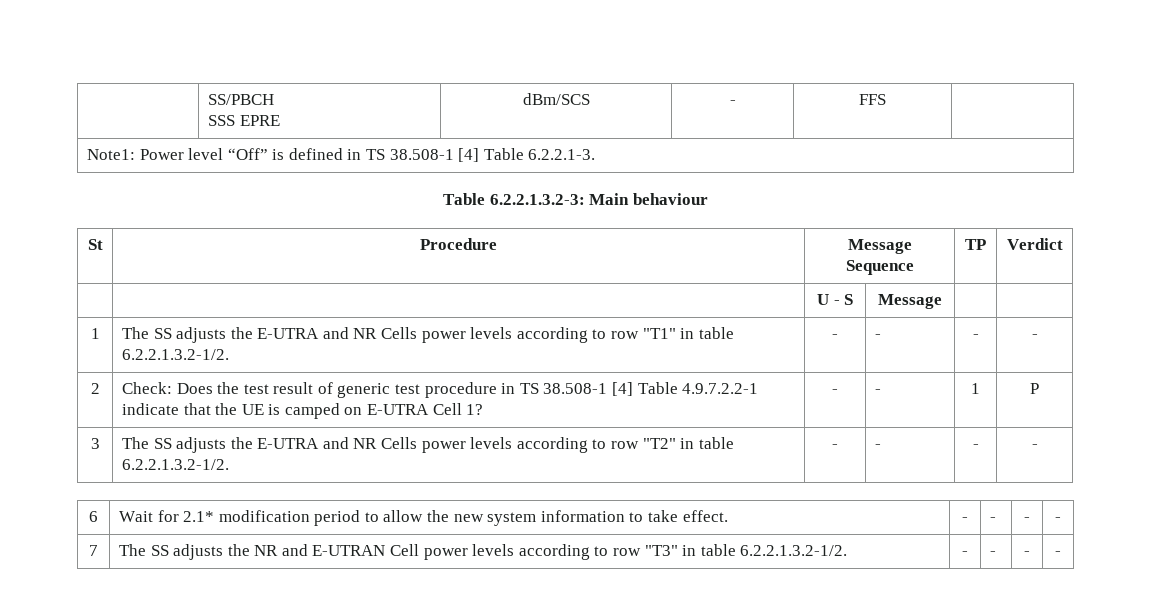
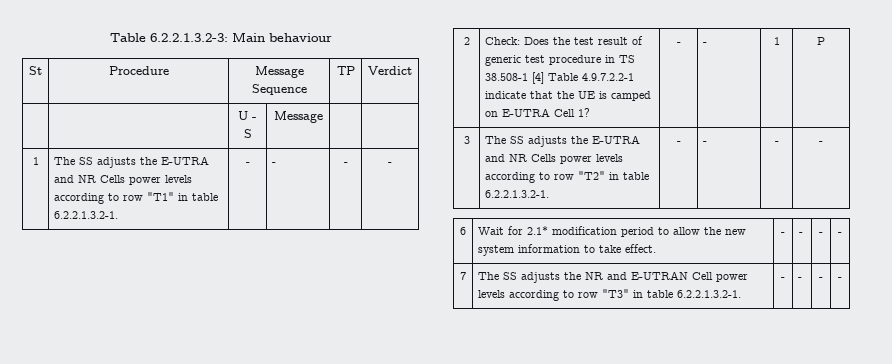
- | SS/PBCH
- SSS EPRE | dBm/SCS | - | FFS |
- Note1: Power level “Off” is defined in TS 38.508-1 [4] Table 6.2.2.1-3.
- 1 | The SS adjusts the E-UTRA and NR Cells power levels according to row "T1" in table 6.2.2.1.3.2-1/2. | - | - | - | -
+ 1 | The SS adjusts the E-UTRA and NR Cells power levels according to row "T1" in table 6.2.2.1.3.2-1. | - | - | - | -
- 3 | The SS adjusts the E-UTRA and NR Cells power levels according to row "T2" in table 6.2.2.1.3.2-1/2. | - | - | - | -
+ 3 | The SS adjusts the E-UTRA and NR Cells power levels according to row "T2" in table 6.2.2.1.3.2-1. | - | - | - | -
- 7 | The SS adjusts the NR and E-UTRAN Cell power levels according to row "T3" in table 6.2.2.1.3.2-1/2. | - | - | - | -
+ 7 | The SS adjusts the NR and E-UTRAN Cell power levels according to row "T3" in table 6.2.2.1.3.2-1. | - | - | - | -

